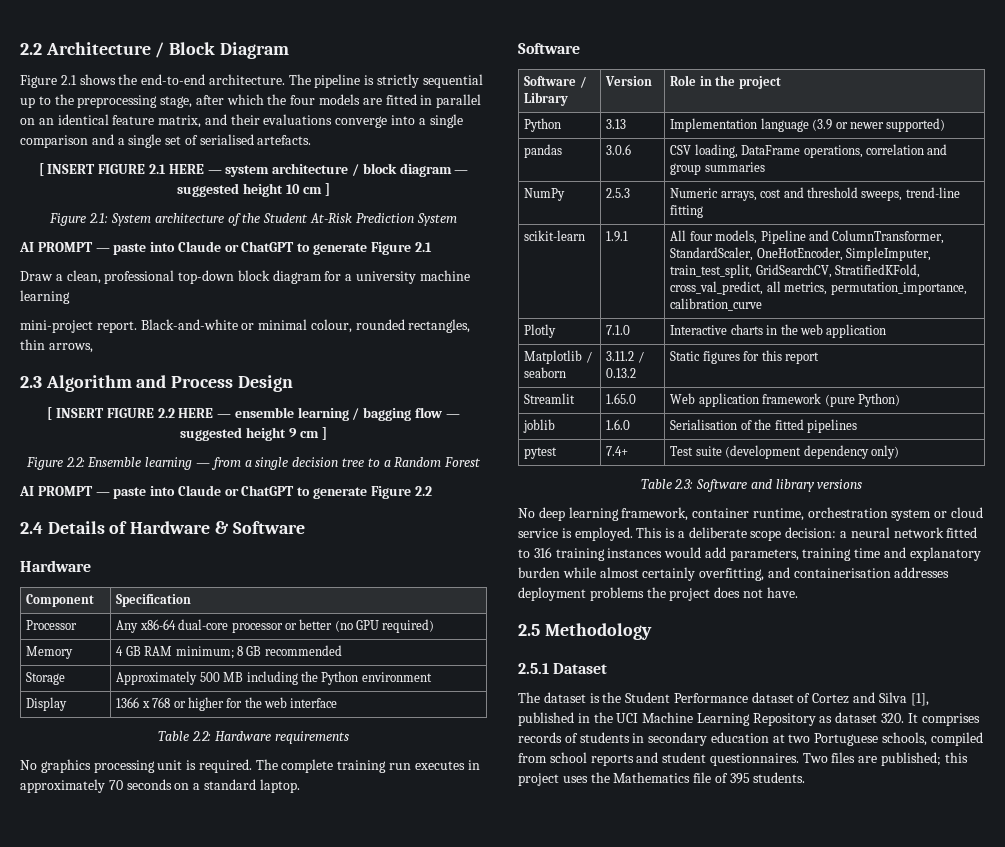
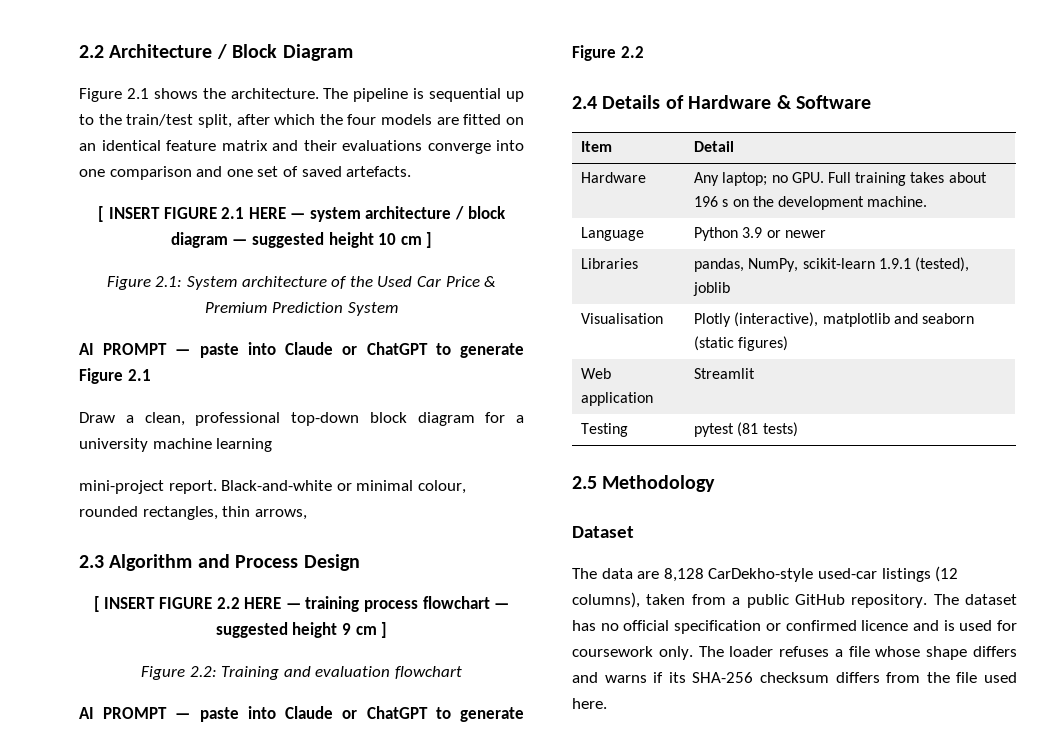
- Figure 2.1 shows the end-to-end architecture.
+ Figure 2.1 shows the architecture.
- The pipeline is strictly sequential up to the preprocessing stage, after which the four models are fitted in parallel on an identical feature matrix, and their evaluations converge into a single comparison and a single set of serialised artefacts.
+ The pipeline is sequential up to the train/test split, after which the four models are fitted on an identical feature matrix and their evaluations converge into one comparison and one set of saved artefacts.
- Figure 2.1: System architecture of the Student At-Risk Prediction System
+ Figure 2.1: System architecture of the Used Car Price & Premium Prediction System
- [ INSERT FIGURE 2.2 HERE — ensemble learning / bagging flow — suggested height 9 cm ]
+ [ INSERT FIGURE 2.2 HERE — training process flowchart — suggested height 9 cm ]
- Figure 2.2: Ensemble learning — from a single decision tree to a Random Forest
+ Figure 2.2: Training and evaluation flowchart
  2.4 Details of Hardware & Software
- Hardware
- Component | Specification
- Processor | Any x86-64 dual-core processor or better (no GPU required)
- Memory | 4 GB RAM minimum; 8 GB recommended
- Storage | Approximately 500 MB including the Python environment
- Display | 1366 x 768 or higher for the web interface
- Table 2.2: Hardware requirements
- No graphics processing unit is required. The complete training run executes in approximately 70 seconds on a standard laptop.
- Software
- Software / Library | Version | Role in the project
- Python | 3.13 | Implementation language (3.9 or newer supported)
- pandas | 3.0.6 | CSV loading, DataFrame operations, correlation and group summaries
- NumPy | 2.5.3 | Numeric arrays, cost and threshold sweeps, trend-line fitting
- scikit-learn | 1.9.1 | All four models, Pipeline and ColumnTransformer, StandardScaler, OneHotEncoder, SimpleImputer, train_test_split, GridSearchCV, StratifiedKFold, cross_val_predict, all metrics, permutation_importance, calibration_curve
- Plotly | 7.1.0 | Interactive charts in the web application
- Matplotlib / seaborn | 3.11.2 / 0.13.2 | Static figures for this report
- Streamlit | 1.65.0 | Web application framework (pure Python)
- joblib | 1.6.0 | Serialisation of the fitted pipelines
- pytest | 7.4+ | Test suite (development dependency only)
- Table 2.3: Software and library versions
- No deep learning framework, container runtime, orchestration system or cloud service is employed. This is a deliberate scope decision: a neural network fitted to 316 training instances would add parameters, training time and explanatory burden while almost certainly overfitting, and containerisation addresses deployment problems the project does not have.
+ Item | Detail
+ Hardware | Any laptop; no GPU. Full training takes about 196 s on the development machine.
+ Language | Python 3.9 or newer
+ Libraries | pandas, NumPy, scikit-learn 1.9.1 (tested), joblib
+ Visualisation | Plotly (interactive), matplotlib and seaborn (static figures)
+ Web application | Streamlit
+ Testing | pytest (81 tests)
- 2.5.1 Dataset
+ Dataset
- The dataset is the Student Performance dataset of Cortez and Silva [1], published in the UCI Machine Learning Repository as dataset 320. It comprises records of students in secondary education at two Portuguese schools, compiled from school reports and student questionnaires. Two files are published; this project uses the Mathematics file of 395 students.
+ The data are 8,128 CarDekho-style used-car listings (12 columns), taken from a public GitHub repository. The dataset has no official specification or confirmed licence and is used for coursework only. The loader refuses a file whose shape differs and warns if its SHA-256 checksum differs from the file used here.

